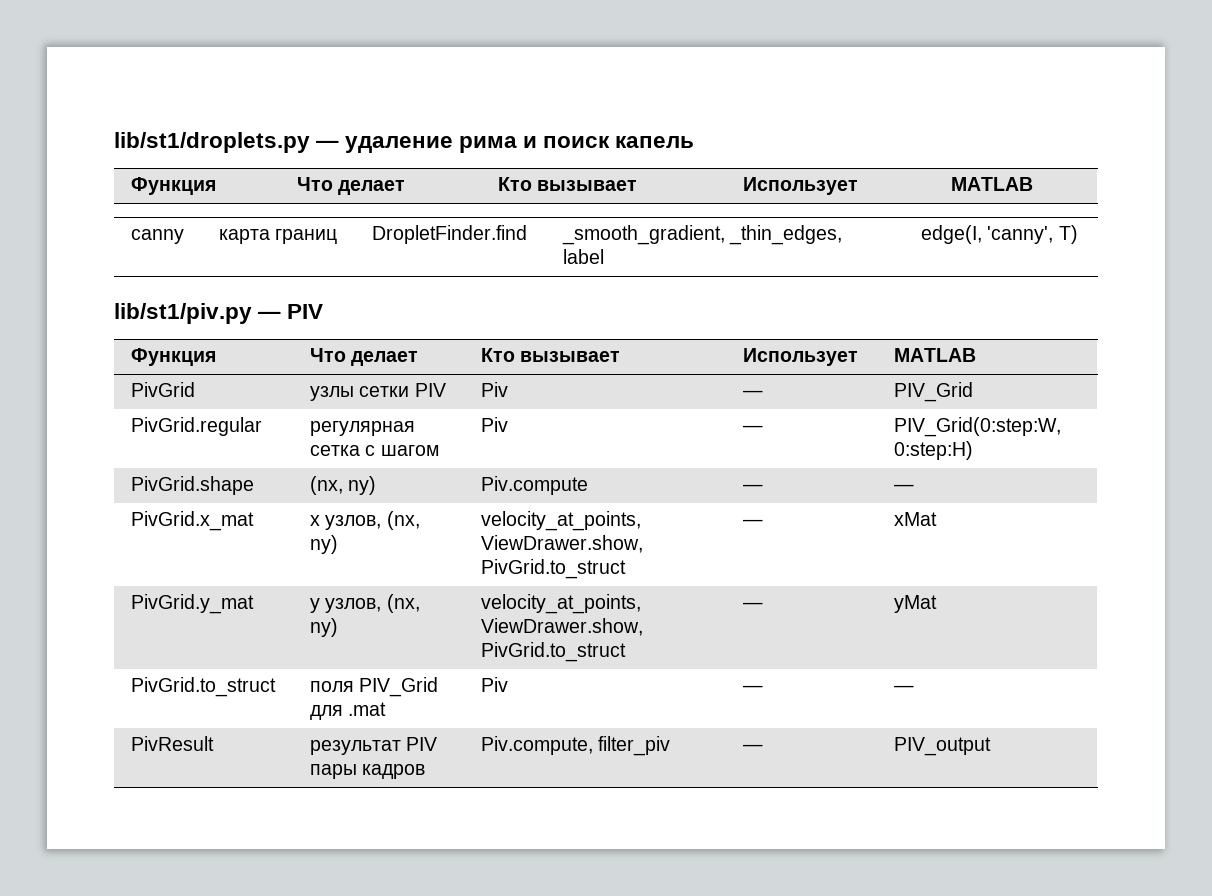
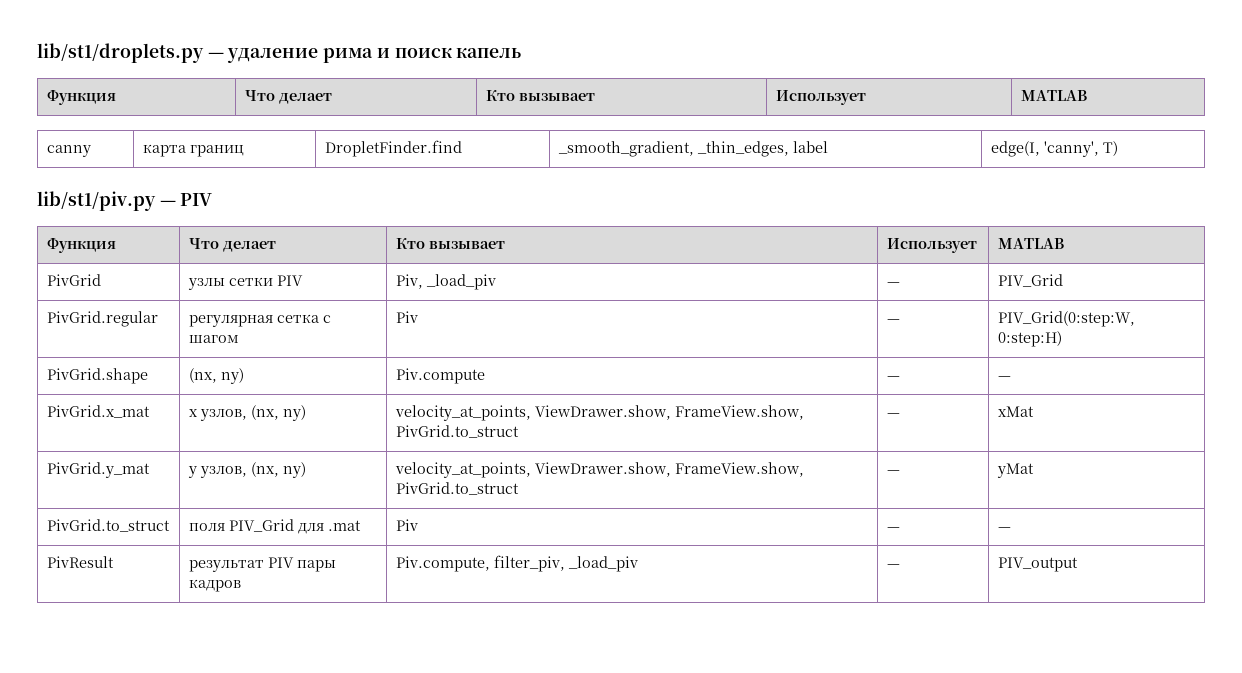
- PivGrid | узлы сетки PIV | Piv | — | PIV_Grid
+ PivGrid | узлы сетки PIV | Piv, _load_piv | — | PIV_Grid
- PivGrid.x_mat | x узлов, (nx, ny) | velocity_at_points, ViewDrawer.show, PivGrid.to_struct | — | xMat
+ PivGrid.x_mat | x узлов, (nx, ny) | velocity_at_points, ViewDrawer.show, FrameView.show, PivGrid.to_struct | — | xMat
- PivGrid.y_mat | y узлов, (nx, ny) | velocity_at_points, ViewDrawer.show, PivGrid.to_struct | — | yMat
+ PivGrid.y_mat | y узлов, (nx, ny) | velocity_at_points, ViewDrawer.show, FrameView.show, PivGrid.to_struct | — | yMat
- PivResult | результат PIV пары кадров | Piv.compute, filter_piv | — | PIV_output
+ PivResult | результат PIV пары кадров | Piv.compute, filter_piv, _load_piv | — | PIV_output

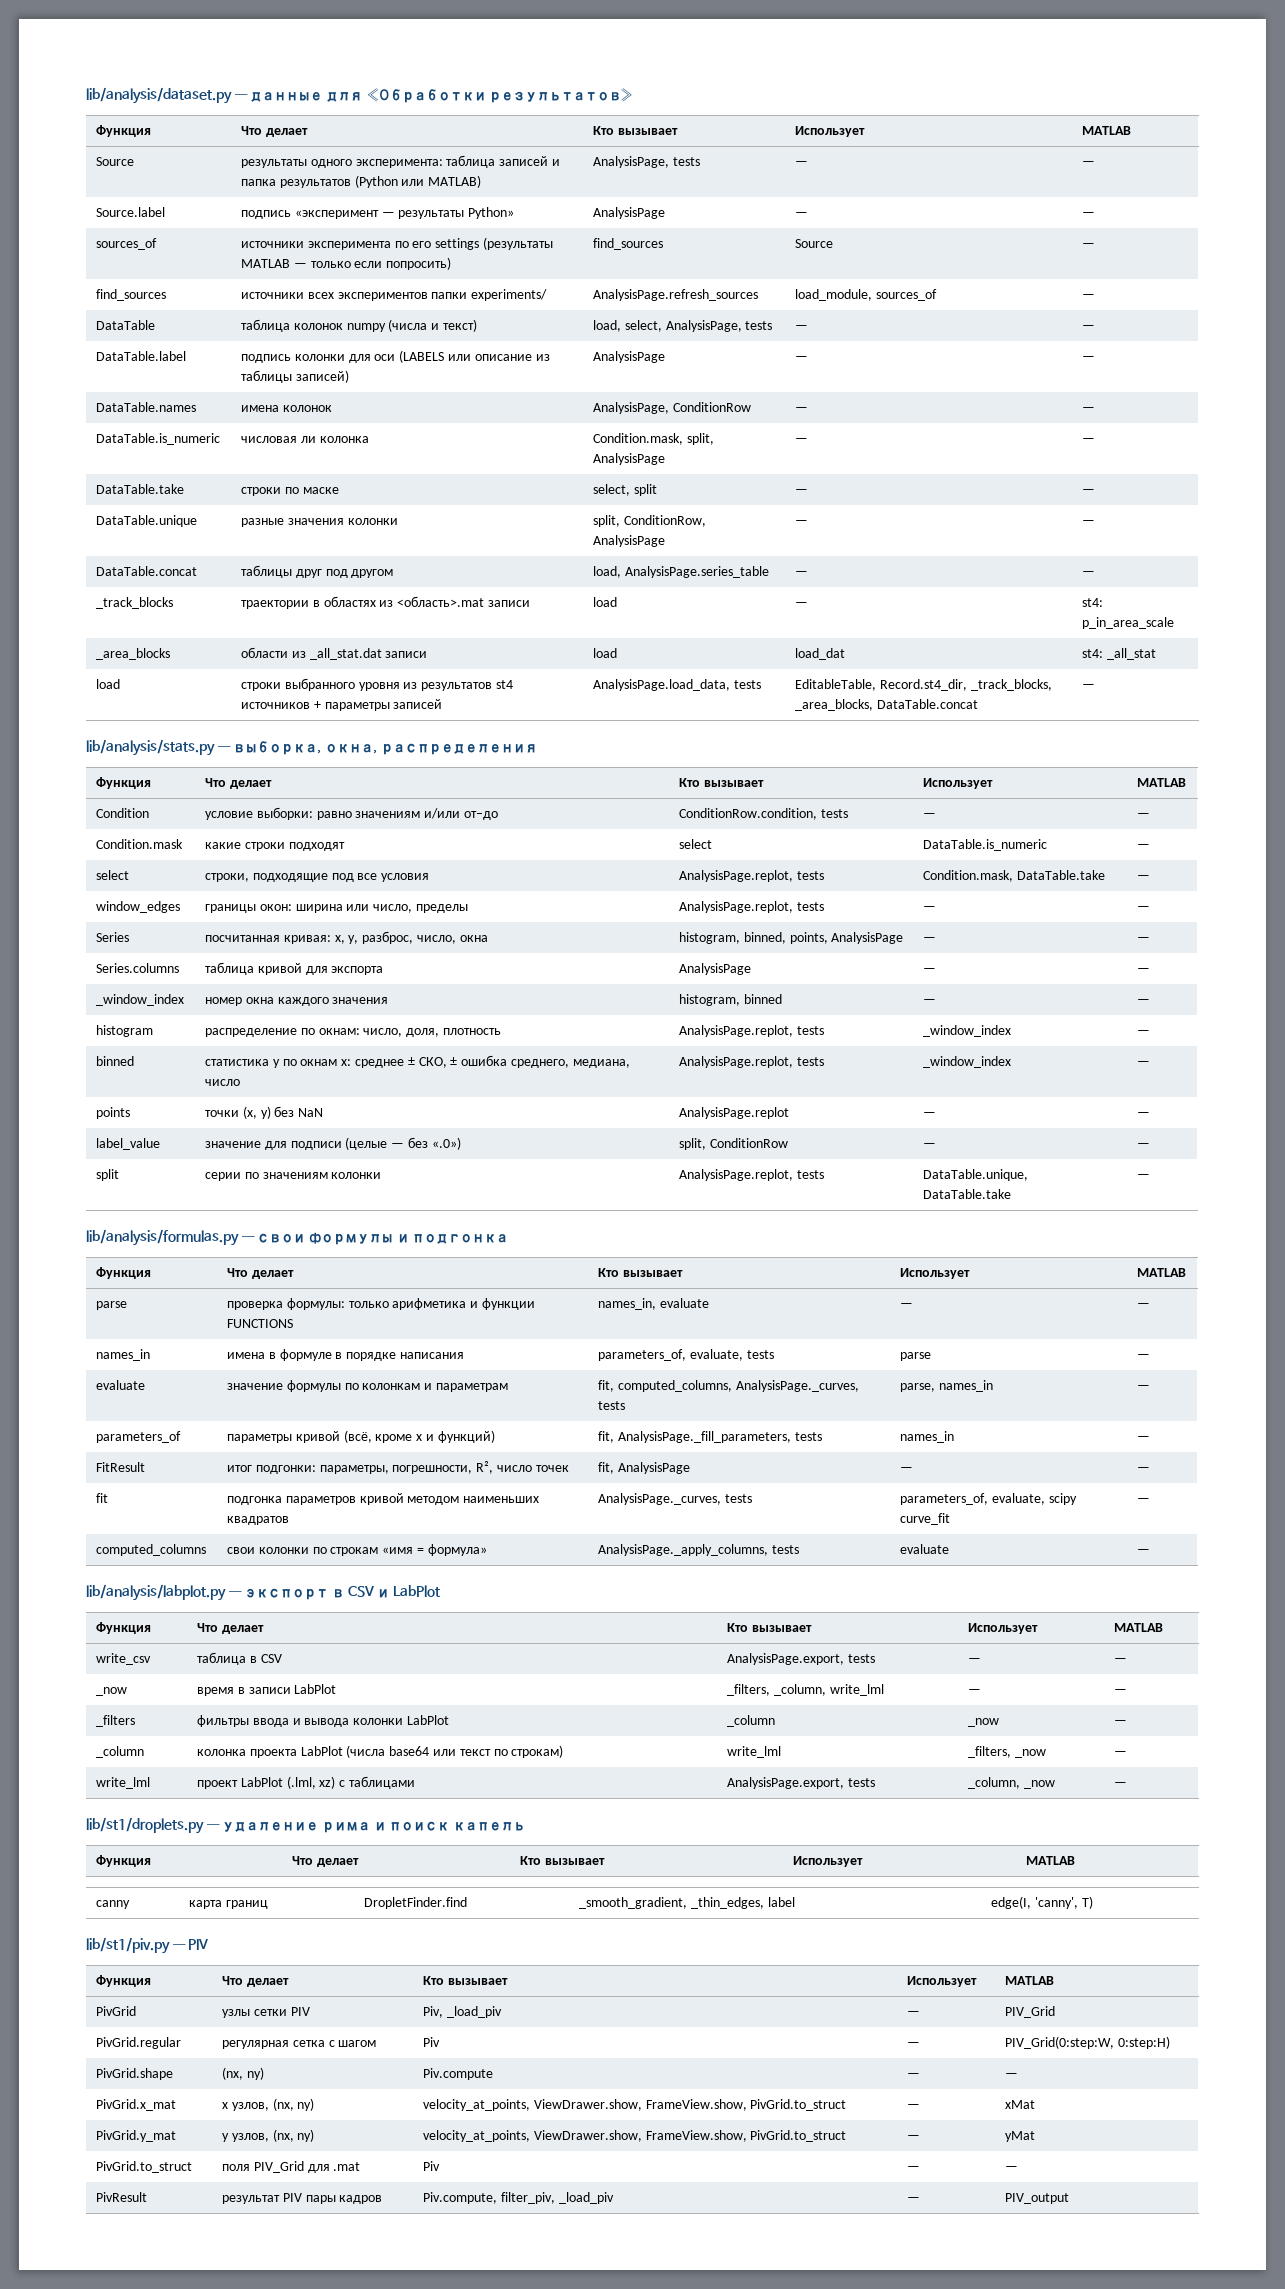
+ lib/analysis/dataset.py — данные для «Обработки результатов»
+ Функция | Что делает | Кто вызывает | Использует | MATLAB
+ Source | результаты одного эксперимента: таблица записей и папка результатов (Python или MATLAB) | AnalysisPage, tests | — | —
+ Source.label | подпись «эксперимент — результаты Python» | AnalysisPage | — | —
+ sources_of | источники эксперимента по его settings (результаты MATLAB — только если попросить) | find_sources | Source | —
+ find_sources | источники всех экспериментов папки experiments/ | AnalysisPage.refresh_sources | load_module, sources_of | —
+ DataTable | таблица колонок numpy (числа и текст) | load, select, AnalysisPage, tests | — | —
+ DataTable.label | подпись колонки для оси (LABELS или описание из таблицы записей) | AnalysisPage | — | —
+ DataTable.names | имена колонок | AnalysisPage, ConditionRow | — | —
+ DataTable.is_numeric | числовая ли колонка | Condition.mask, split, AnalysisPage | — | —
+ DataTable.take | строки по маске | select, split | — | —
+ DataTable.unique | разные значения колонки | split, ConditionRow, AnalysisPage | — | —
+ DataTable.concat | таблицы друг под другом | load, AnalysisPage.series_table | — | —
+ _track_blocks | траектории в областях из <область>.mat записи | load | — | st4: p_in_area_scale
+ _area_blocks | области из _all_stat.dat записи | load | load_dat | st4: _all_stat
+ load | строки выбранного уровня из результатов st4 источников + параметры записей | AnalysisPage.load_data, tests | EditableTable, Record.st4_dir, _track_blocks, _area_blocks, DataTable.concat | —
+ lib/analysis/stats.py — выборка, окна, распределения
+ Функция | Что делает | Кто вызывает | Использует | MATLAB
+ Condition | условие выборки: равно значениям и/или от–до | ConditionRow.condition, tests | — | —
+ Condition.mask | какие строки подходят | select | DataTable.is_numeric | —
+ select | строки, подходящие под все условия | AnalysisPage.replot, tests | Condition.mask, DataTable.take | —
+ window_edges | границы окон: ширина или число, пределы | AnalysisPage.replot, tests | — | —
+ Series | посчитанная кривая: x, y, разброс, число, окна | histogram, binned, points, AnalysisPage | — | —
+ Series.columns | таблица кривой для экспорта | AnalysisPage | — | —
+ _window_index | номер окна каждого значения | histogram, binned | — | —
+ histogram | распределение по окнам: число, доля, плотность | AnalysisPage.replot, tests | _window_index | —
+ binned | статистика y по окнам x: среднее ± СКО, ± ошибка среднего, медиана, число | AnalysisPage.replot, tests | _window_index | —
+ points | точки (x, y) без NaN | AnalysisPage.replot | — | —
+ label_value | значение для подписи (целые — без «.0») | split, ConditionRow | — | —
+ split | серии по значениям колонки | AnalysisPage.replot, tests | DataTable.unique, DataTable.take | —
+ lib/analysis/formulas.py — свои формулы и подгонка
+ Функция | Что делает | Кто вызывает | Использует | MATLAB
+ parse | проверка формулы: только арифметика и функции FUNCTIONS | names_in, evaluate | — | —
+ names_in | имена в формуле в порядке написания | parameters_of, evaluate, tests | parse | —
+ evaluate | значение формулы по колонкам и параметрам | fit, computed_columns, AnalysisPage._curves, tests | parse, names_in | —
+ parameters_of | параметры кривой (всё, кроме x и функций) | fit, AnalysisPage._fill_parameters, tests | names_in | —
+ FitResult | итог подгонки: параметры, погрешности, R², число точек | fit, AnalysisPage | — | —
+ fit | подгонка параметров кривой методом наименьших квадратов | AnalysisPage._curves, tests | parameters_of, evaluate, scipy curve_fit | —
+ computed_columns | свои колонки по строкам «имя = формула» | AnalysisPage._apply_columns, tests | evaluate | —
+ lib/analysis/labplot.py — экспорт в CSV и LabPlot
+ Функция | Что делает | Кто вызывает | Использует | MATLAB
+ write_csv | таблица в CSV | AnalysisPage.export, tests | — | —
+ _now | время в записи LabPlot | _filters, _column, write_lml | — | —
+ _filters | фильтры ввода и вывода колонки LabPlot | _column | _now | —
+ _column | колонка проекта LabPlot (числа base64 или текст по строкам) | write_lml | _filters, _now | —
+ write_lml | проект LabPlot (.lml, xz) с таблицами | AnalysisPage.export, tests | _column, _now | —

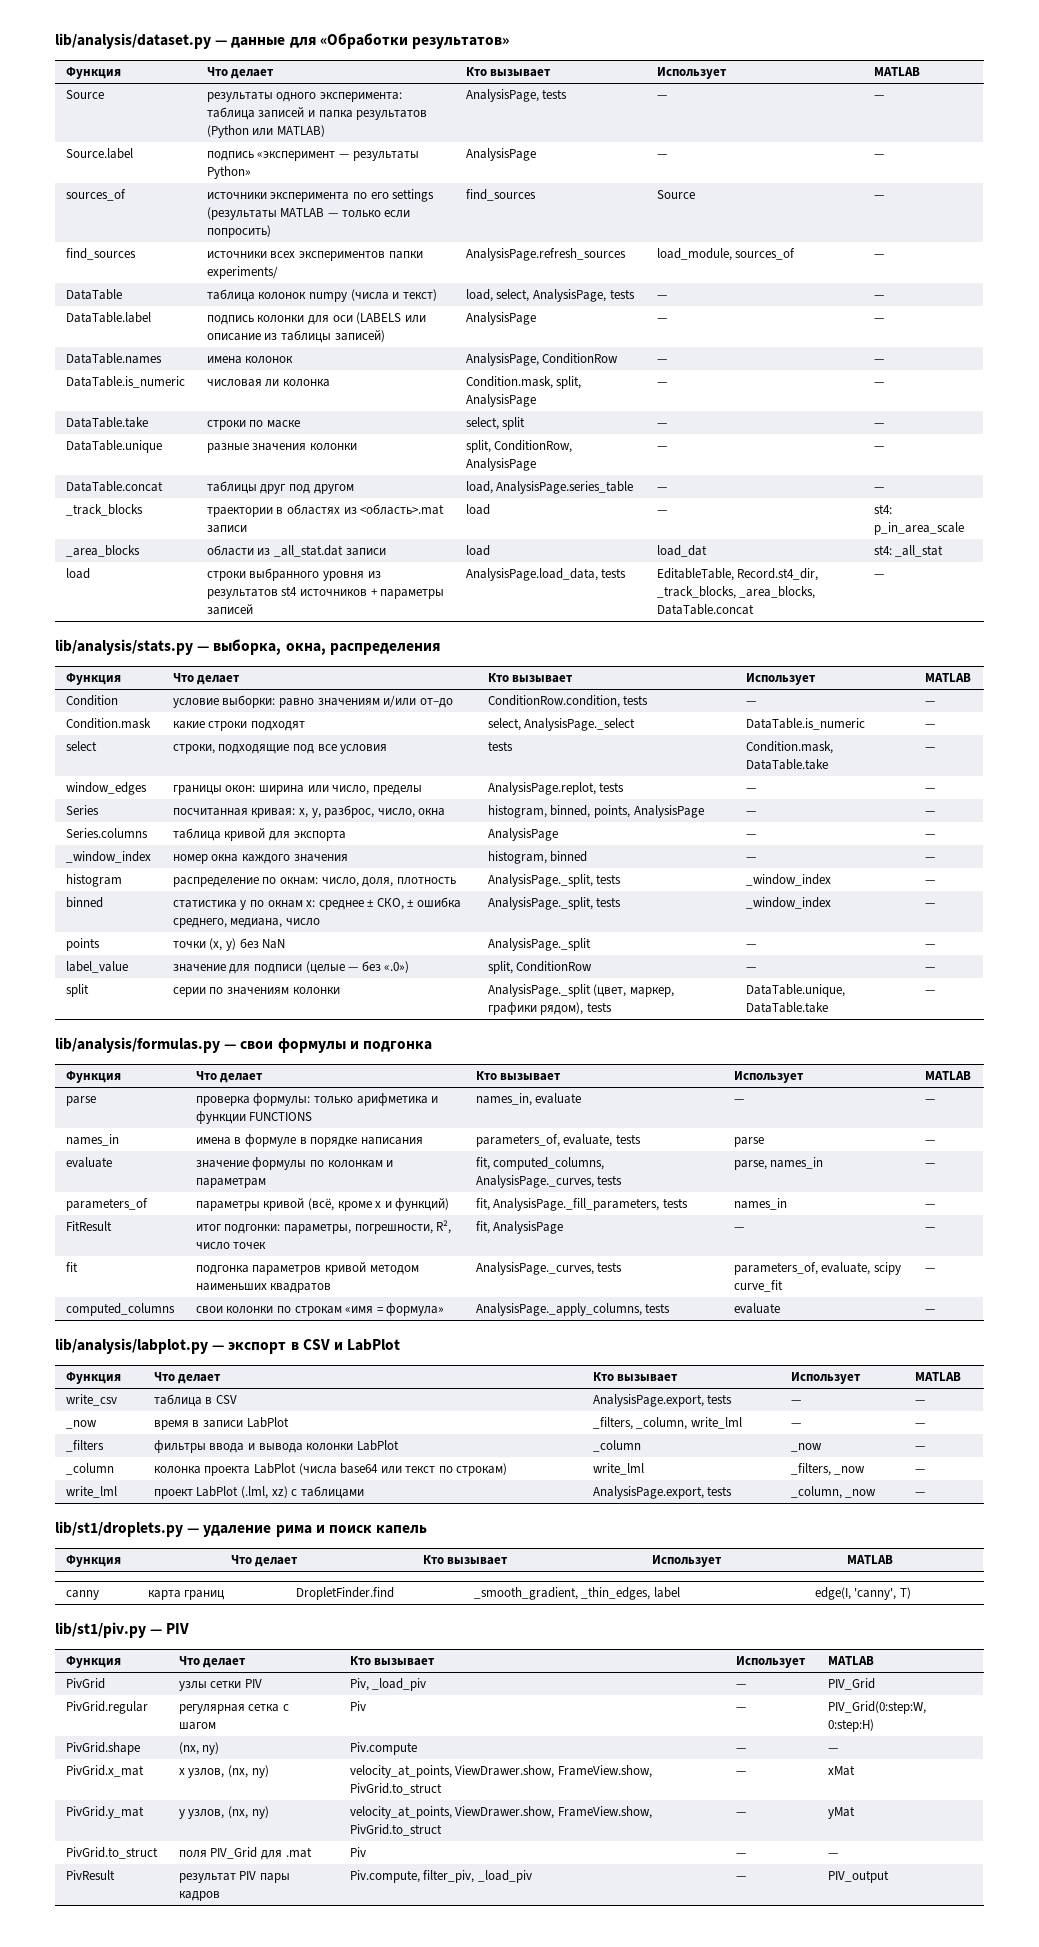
- Condition.mask | какие строки подходят | select | DataTable.is_numeric | —
+ Condition.mask | какие строки подходят | select, AnalysisPage._select | DataTable.is_numeric | —
- select | строки, подходящие под все условия | AnalysisPage.replot, tests | Condition.mask, DataTable.take | —
+ select | строки, подходящие под все условия | tests | Condition.mask, DataTable.take | —
- histogram | распределение по окнам: число, доля, плотность | AnalysisPage.replot, tests | _window_index | —
+ histogram | распределение по окнам: число, доля, плотность | AnalysisPage._split, tests | _window_index | —
- binned | статистика y по окнам x: среднее ± СКО, ± ошибка среднего, медиана, число | AnalysisPage.replot, tests | _window_index | —
+ binned | статистика y по окнам x: среднее ± СКО, ± ошибка среднего, медиана, число | AnalysisPage._split, tests | _window_index | —
- points | точки (x, y) без NaN | AnalysisPage.replot | — | —
+ points | точки (x, y) без NaN | AnalysisPage._split | — | —
- split | серии по значениям колонки | AnalysisPage.replot, tests | DataTable.unique, DataTable.take | —
+ split | серии по значениям колонки | AnalysisPage._split (цвет, маркер, графики рядом), tests | DataTable.unique, DataTable.take | —

